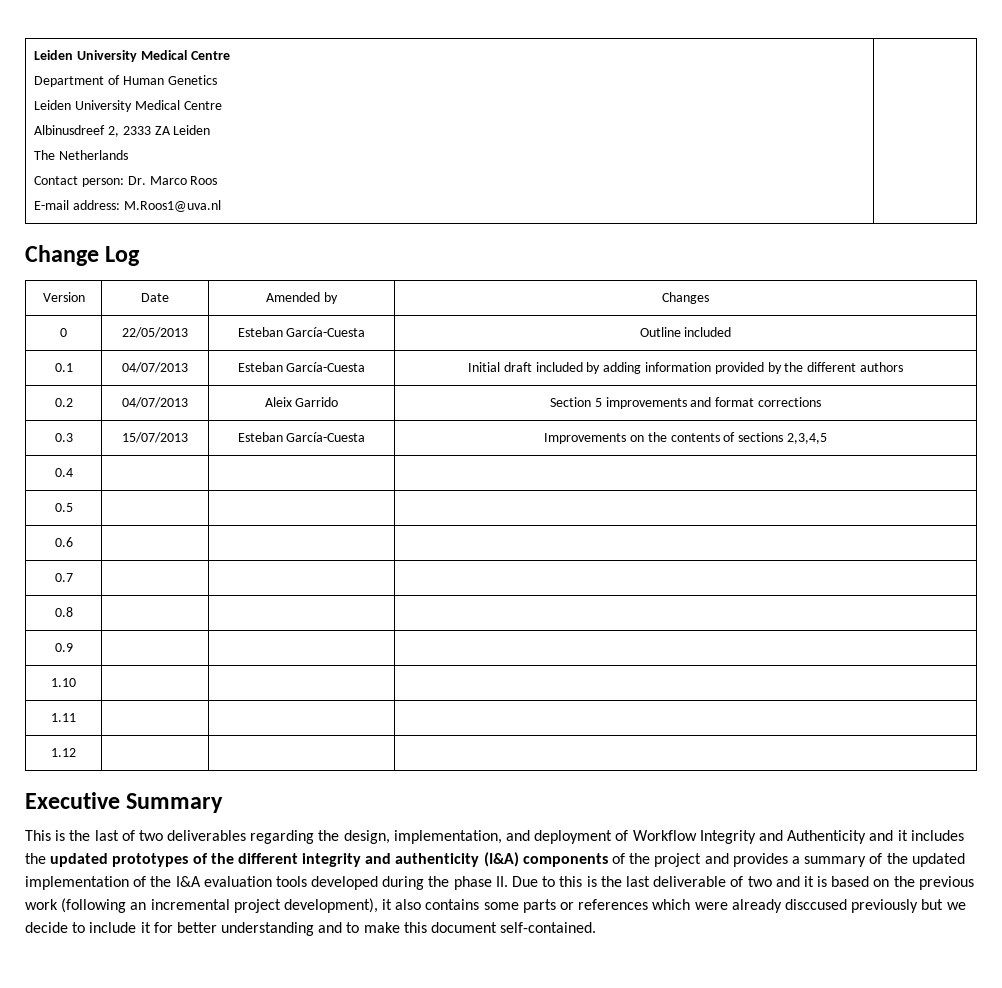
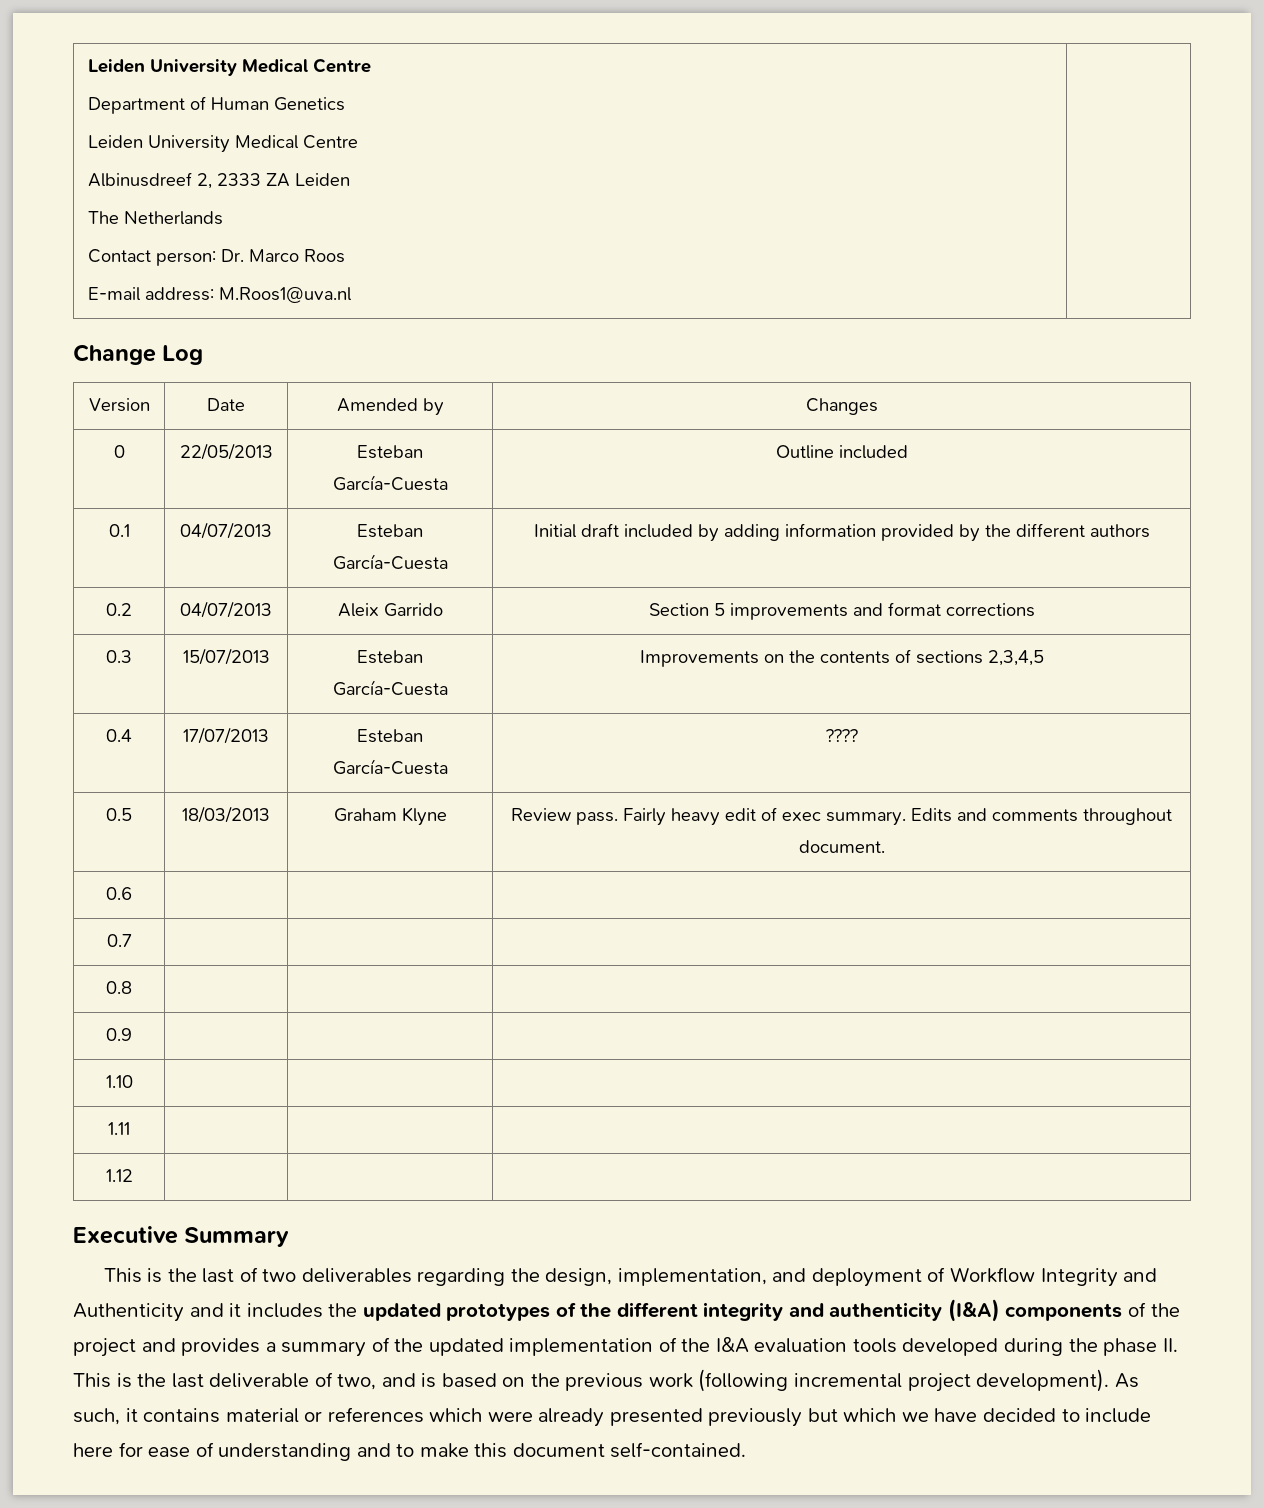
- 0.4 | | |
- 0.5 | | |
+ 0.4 | 17/07/2013 | Esteban García-Cuesta | ????
+ 0.5 | 18/03/2013 | Graham Klyne | Review pass. Fairly heavy edit of exec summary. Edits and comments throughout document.
- This is the last of two deliverables regarding the design, implementation, and deployment of Workflow Integrity and Authenticity and it includes the updated prototypes of the different integrity and authenticity (I&A) components of the project and provides a summary of the updated implementation of the I&A evaluation tools developed during the phase II. Due to this is the last deliverable of two and it is based on the previous work (following an incremental project development), it also contains some parts or references which were already disccused previously but we decide to include it for better understanding and to make this document self-contained.
+ This is the last of two deliverables regarding the design, implementation, and deployment of Workflow Integrity and Authenticity and it includes the updated prototypes of the different integrity and authenticity (I&A) components of the project and provides a summary of the updated implementation of the I&A evaluation tools developed during the phase II. This is the last deliverable of two, and is based on the previous work (following incremental project development). As such, it contains material or references which were already presented previously but which we have decided to include here for ease of understanding and to make this document self-contained.

